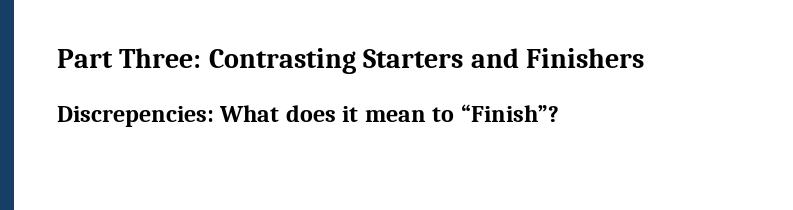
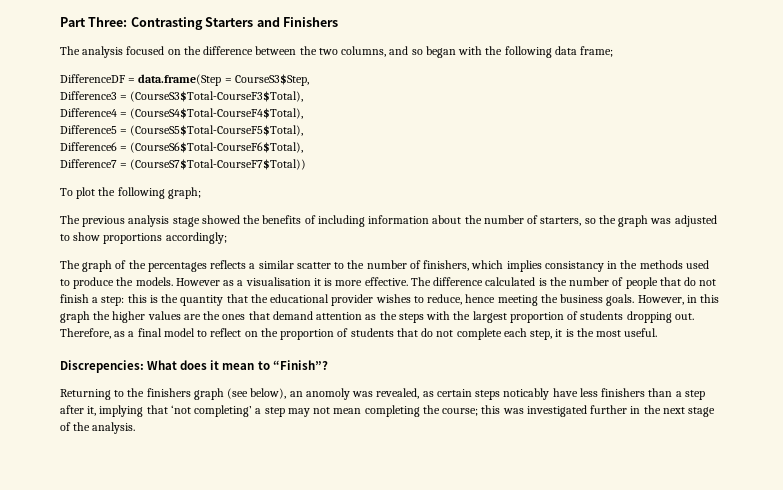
+ The analysis focused on the difference between the two columns, and so began with the following data frame;
+ DifferenceDF = data.frame(Step = CourseS3$Step,
+ Difference3 = (CourseS3$Total-CourseF3$Total),
+ Difference4 = (CourseS4$Total-CourseF4$Total),
+ Difference5 = (CourseS5$Total-CourseF5$Total),
+ Difference6 = (CourseS6$Total-CourseF6$Total),
+ Difference7 = (CourseS7$Total-CourseF7$Total))
+ To plot the following graph;
+ The previous analysis stage showed the benefits of including information about the number of starters, so the graph was adjusted to show proportions accordingly;
+ The graph of the percentages reflects a similar scatter to the number of finishers, which implies consistancy in the methods used to produce the models. However as a visualisation it is more effective. The difference calculated is the number of people that do not finish a step: this is the quantity that the educational provider wishes to reduce, hence meeting the business goals. However, in this graph the higher values are the ones that demand attention as the steps with the largest proportion of students dropping out. Therefore, as a final model to reflect on the proportion of students that do not complete each step, it is the most useful.
+ Returning to the finishers graph (see below), an anomoly was revealed, as certain steps noticably have less finishers than a step after it, implying that ‘not completing’ a step may not mean completing the course; this was investigated further in the next stage of the analysis.

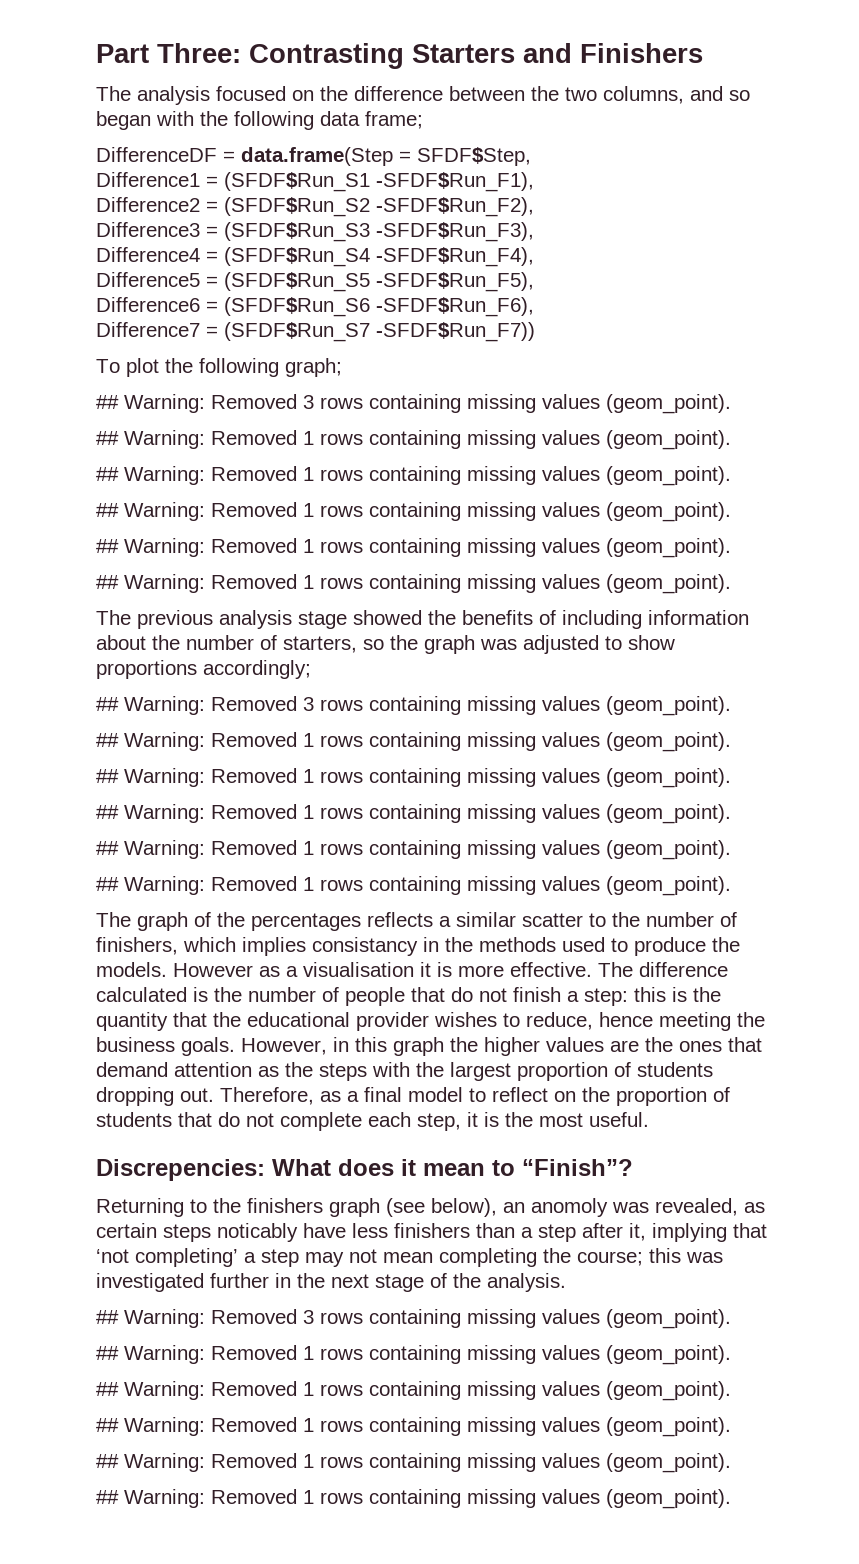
- DifferenceDF = data.frame(Step = CourseS3$Step,
+ DifferenceDF = data.frame(Step = SFDF$Step,
+ Difference1 = (SFDF$Run_S1 -SFDF$Run_F1),
+ Difference2 = (SFDF$Run_S2 -SFDF$Run_F2),
- Difference3 = (CourseS3$Total-CourseF3$Total),
+ Difference3 = (SFDF$Run_S3 -SFDF$Run_F3),
- Difference4 = (CourseS4$Total-CourseF4$Total),
+ Difference4 = (SFDF$Run_S4 -SFDF$Run_F4),
- Difference5 = (CourseS5$Total-CourseF5$Total),
+ Difference5 = (SFDF$Run_S5 -SFDF$Run_F5),
- Difference6 = (CourseS6$Total-CourseF6$Total),
+ Difference6 = (SFDF$Run_S6 -SFDF$Run_F6),
- Difference7 = (CourseS7$Total-CourseF7$Total))
+ Difference7 = (SFDF$Run_S7 -SFDF$Run_F7))
  To plot the following graph;
+ ## Warning: Removed 3 rows containing missing values (geom_point).
+ ## Warning: Removed 1 rows containing missing values (geom_point).
+ ## Warning: Removed 1 rows containing missing values (geom_point).
+ ## Warning: Removed 1 rows containing missing values (geom_point).
+ ## Warning: Removed 1 rows containing missing values (geom_point).
+ ## Warning: Removed 1 rows containing missing values (geom_point).
  The previous analysis stage showed the benefits of including information about the number of starters, so the graph was adjusted to show proportions accordingly;
+ ## Warning: Removed 3 rows containing missing values (geom_point).
+ ## Warning: Removed 1 rows containing missing values (geom_point).
+ ## Warning: Removed 1 rows containing missing values (geom_point).
+ ## Warning: Removed 1 rows containing missing values (geom_point).
+ ## Warning: Removed 1 rows containing missing values (geom_point).
+ ## Warning: Removed 1 rows containing missing values (geom_point).
  Returning to the finishers graph (see below), an anomoly was revealed, as certain steps noticably have less finishers than a step after it, implying that ‘not completing’ a step may not mean completing the course; this was investigated further in the next stage of the analysis.
+ ## Warning: Removed 3 rows containing missing values (geom_point).
+ ## Warning: Removed 1 rows containing missing values (geom_point).
+ ## Warning: Removed 1 rows containing missing values (geom_point).
+ ## Warning: Removed 1 rows containing missing values (geom_point).
+ ## Warning: Removed 1 rows containing missing values (geom_point).
+ ## Warning: Removed 1 rows containing missing values (geom_point).

